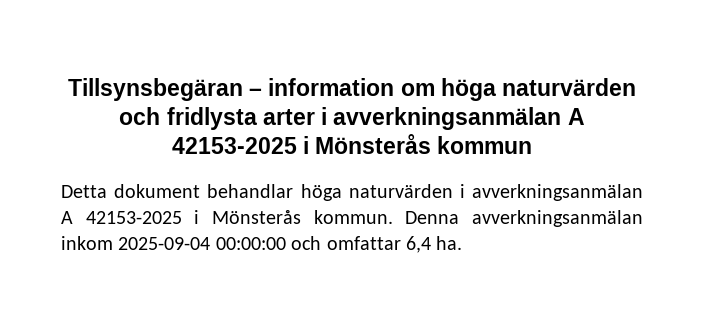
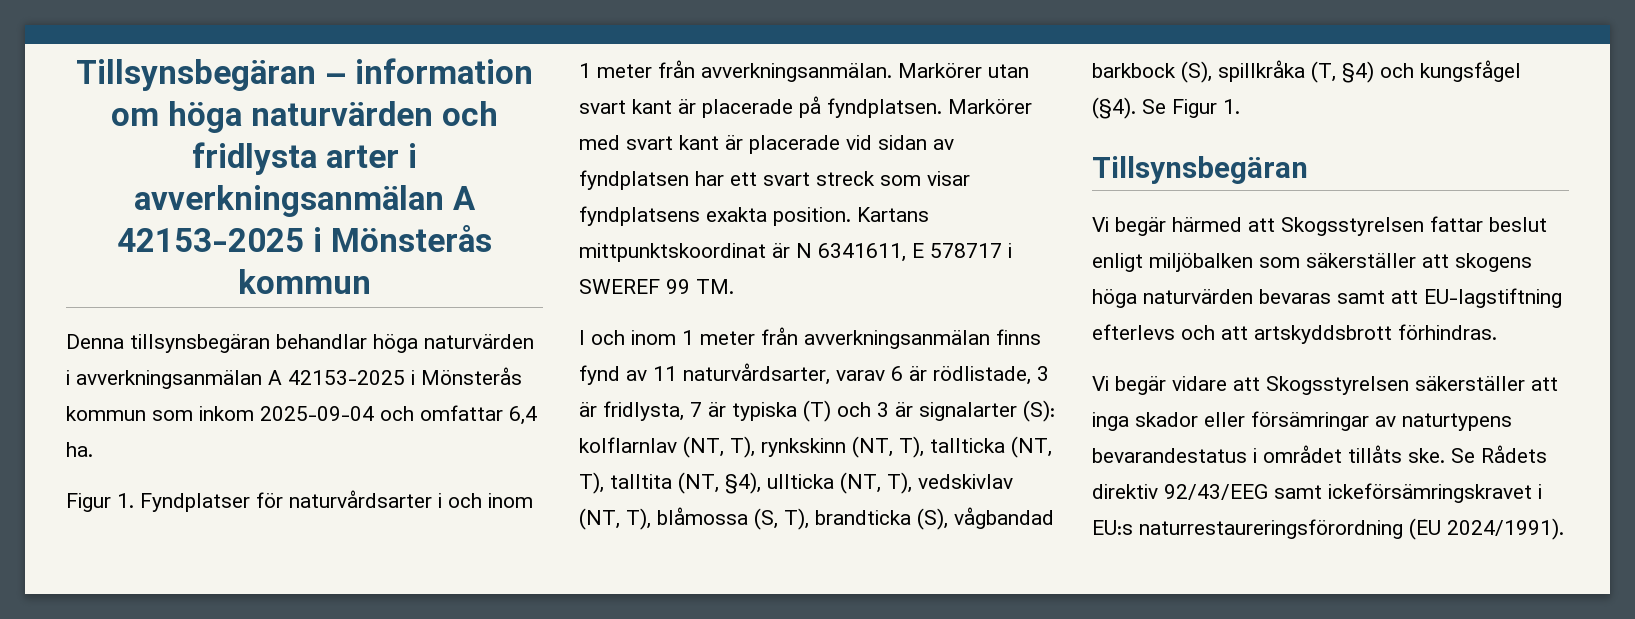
- Detta dokument behandlar höga naturvärden i avverkningsanmälan A 42153-2025 i Mönsterås kommun. Denna avverkningsanmälan inkom 2025-09-04 00:00:00 och omfattar 6,4 ha.
+ Denna tillsynsbegäran behandlar höga naturvärden i avverkningsanmälan A 42153-2025 i Mönsterås kommun som inkom 2025-09-04 och omfattar 6,4 ha.
+ Figur 1. Fyndplatser för naturvårdsarter i och inom 1 meter från avverkningsanmälan. Markörer utan svart kant är placerade på fyndplatsen. Markörer med svart kant är placerade vid sidan av fyndplatsen har ett svart streck som visar fyndplatsens exakta position. Kartans mittpunktskoordinat är N 6341611, E 578717 i SWEREF 99 TM.
+ I och inom 1 meter från avverkningsanmälan finns fynd av 11 naturvårdsarter, varav 6 är rödlistade, 3 är fridlysta, 7 är typiska (T) och 3 är signalarter (S): kolflarnlav (NT, T), rynkskinn (NT, T), tallticka (NT, T), talltita (NT, §4), ullticka (NT, T), vedskivlav (NT, T), blåmossa (S, T), brandticka (S), vågbandad barkbock (S), spillkråka (T, §4) och kungsfågel (§4). Se Figur 1.
+ Tillsynsbegäran
+ Vi begär härmed att Skogsstyrelsen fattar beslut enligt miljöbalken som säkerställer att skogens höga naturvärden bevaras samt att EU-lagstiftning efterlevs och att artskyddsbrott förhindras.
+ Vi begär vidare att Skogsstyrelsen säkerställer att inga skador eller försämringar av naturtypens bevarandestatus i området tillåts ske. Se Rådets direktiv 92/43/EEG samt ickeförsämringskravet i EU:s naturrestaureringsförordning (EU 2024/1991).

